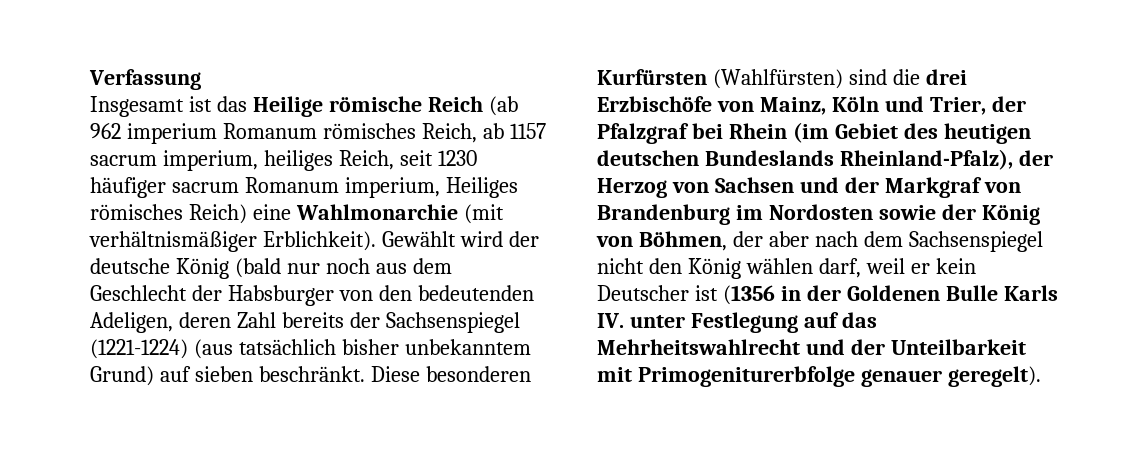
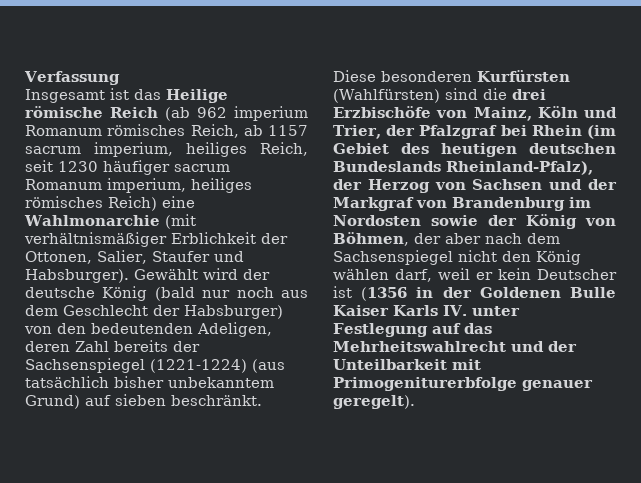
- Insgesamt ist das Heilige römische Reich (ab 962 imperium Romanum römisches Reich, ab 1157 sacrum imperium, heiliges Reich, seit 1230 häufiger sacrum Romanum imperium, Heiliges römisches Reich) eine Wahlmonarchie (mit verhältnismäßiger Erblichkeit).
+ Insgesamt ist das Heilige römische Reich (ab 962 imperium Romanum römisches Reich, ab 1157 sacrum imperium, heiliges Reich, seit 1230 häufiger sacrum Romanum imperium, heiliges römisches Reich) eine Wahlmonarchie (mit verhältnismäßiger Erblichkeit der Ottonen, Salier, Staufer und Habsburger).
- Gewählt wird der deutsche König (bald nur noch aus dem Geschlecht der Habsburger von den bedeutenden Adeligen, deren Zahl bereits der Sachsenspiegel (1221-1224) (aus tatsächlich bisher unbekanntem Grund) auf sieben beschränkt.
+ Gewählt wird der deutsche König (bald nur noch aus dem Geschlecht der Habsburger) von den bedeutenden Adeligen, deren Zahl bereits der Sachsenspiegel (1221-1224) (aus tatsächlich bisher unbekanntem Grund) auf sieben beschränkt.
- Diese besonderen Kurfürsten (Wahlfürsten) sind die drei Erzbischöfe von Mainz, Köln und Trier, der Pfalzgraf bei Rhein (im Gebiet des heutigen deutschen Bundeslands Rheinland-Pfalz), der Herzog von Sachsen und der Markgraf von Brandenburg im Nordosten sowie der König von Böhmen, der aber nach dem Sachsenspiegel nicht den König wählen darf, weil er kein Deutscher ist (1356 in der Goldenen Bulle Karls IV. unter Festlegung auf das Mehrheitswahlrecht und der Unteilbarkeit mit Primogeniturerbfolge genauer geregelt).
+ Diese besonderen Kurfürsten (Wahlfürsten) sind die drei Erzbischöfe von Mainz, Köln und Trier, der Pfalzgraf bei Rhein (im Gebiet des heutigen deutschen Bundeslands Rheinland-Pfalz), der Herzog von Sachsen und der Markgraf von Brandenburg im Nordosten sowie der König von Böhmen, der aber nach dem Sachsenspiegel nicht den König wählen darf, weil er kein Deutscher ist (1356 in der Goldenen Bulle Kaiser Karls IV. unter Festlegung auf das Mehrheitswahlrecht und der Unteilbarkeit mit Primogeniturerbfolge genauer geregelt).

